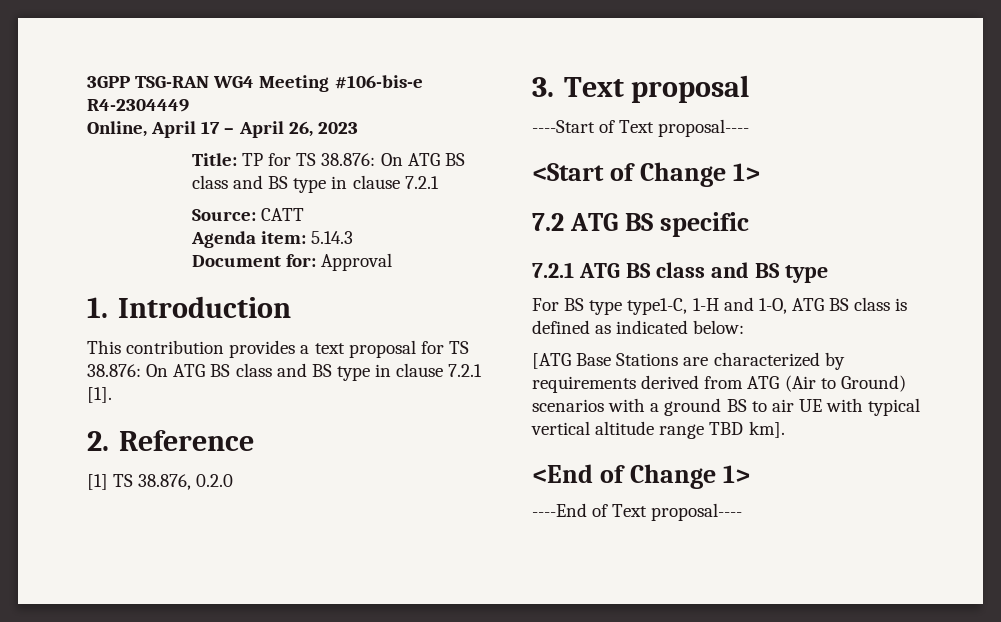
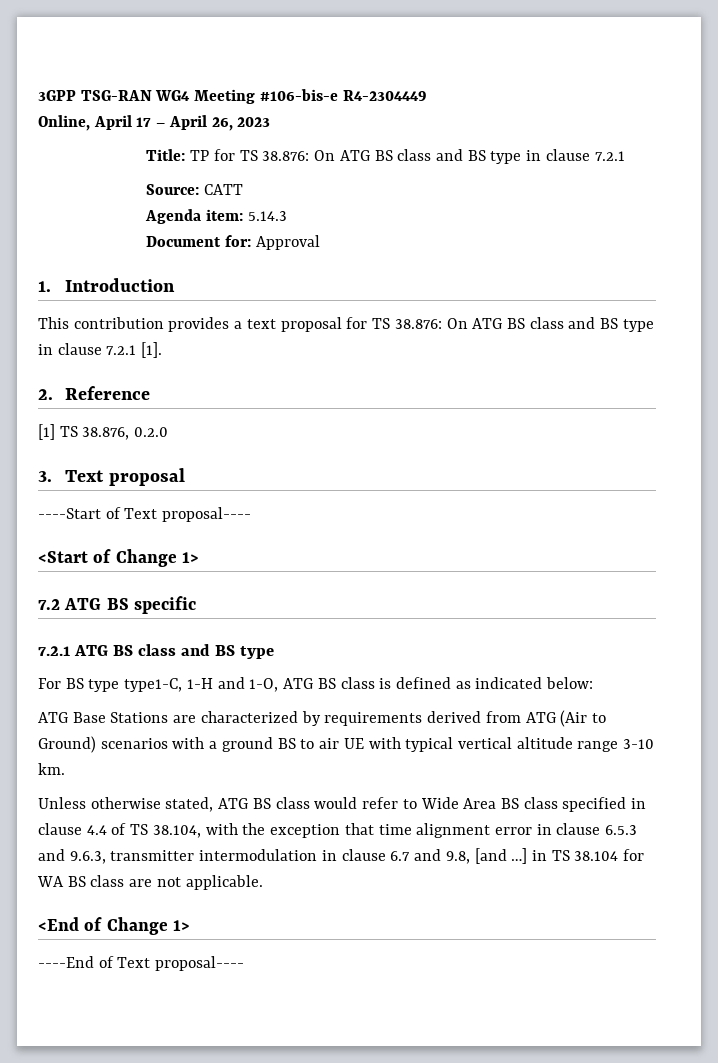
- [ATG Base Stations are characterized by requirements derived from ATG (Air to Ground) scenarios with a ground BS to air UE with typical vertical altitude range TBD km].
+ ATG Base Stations are characterized by requirements derived from ATG (Air to Ground) scenarios with a ground BS to air UE with typical vertical altitude range 3-10 km.
+ Unless otherwise stated, ATG BS class would refer to Wide Area BS class specified in clause 4.4 of TS 38.104, with the exception that time alignment error in clause 6.5.3 and 9.6.3, transmitter intermodulation in clause 6.7 and 9.8, [and …] in TS 38.104 for WA BS class are not applicable.

